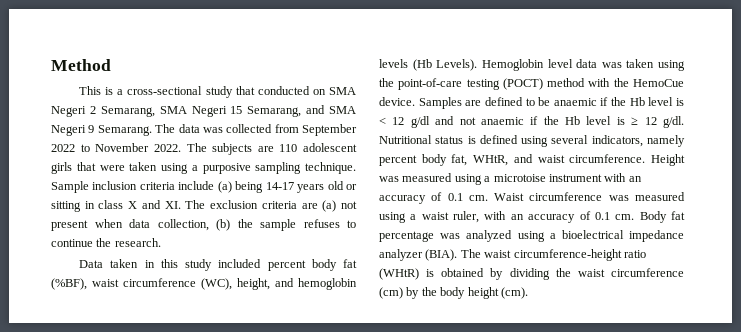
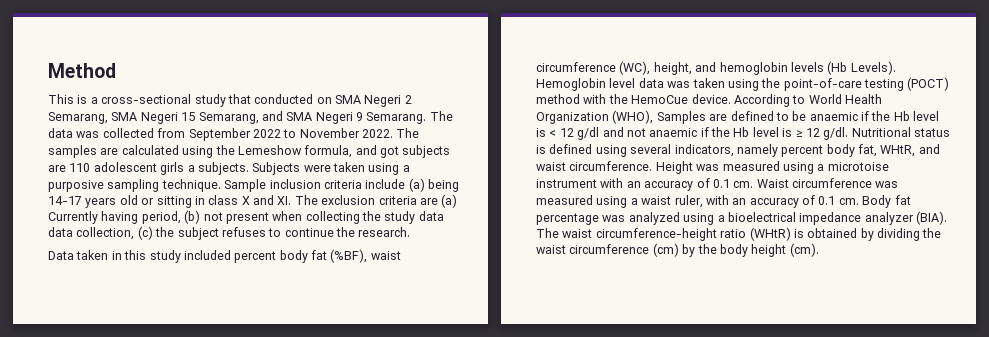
- The subjects are 110 adolescent girls that were taken using a purposive sampling technique.
+ The samples are calculated using the Lemeshow formula, and got subjects are 110 adolescent girls a subjects. Subjects were taken using a purposive sampling technique.
- Sample inclusion criteria include (a) being 14-17 years old or sitting in class X and XI. The exclusion criteria are (a) not present when data collection, (b) the sample refuses to continue the research.
+ Sample inclusion criteria include (a) being 14-17 years old or sitting in class X and XI. The exclusion criteria are (a) Currently having period, (b) not present when collecting the study data data collection, (c) the subject refuses to continue the research.
- Samples are defined to be anaemic if the Hb level is < 12 g/dl and not anaemic if the Hb level is ≥ 12 g/dl.
+ According to World Health Organization (WHO), Samples are defined to be anaemic if the Hb level is < 12 g/dl and not anaemic if the Hb level is ≥ 12 g/dl.

